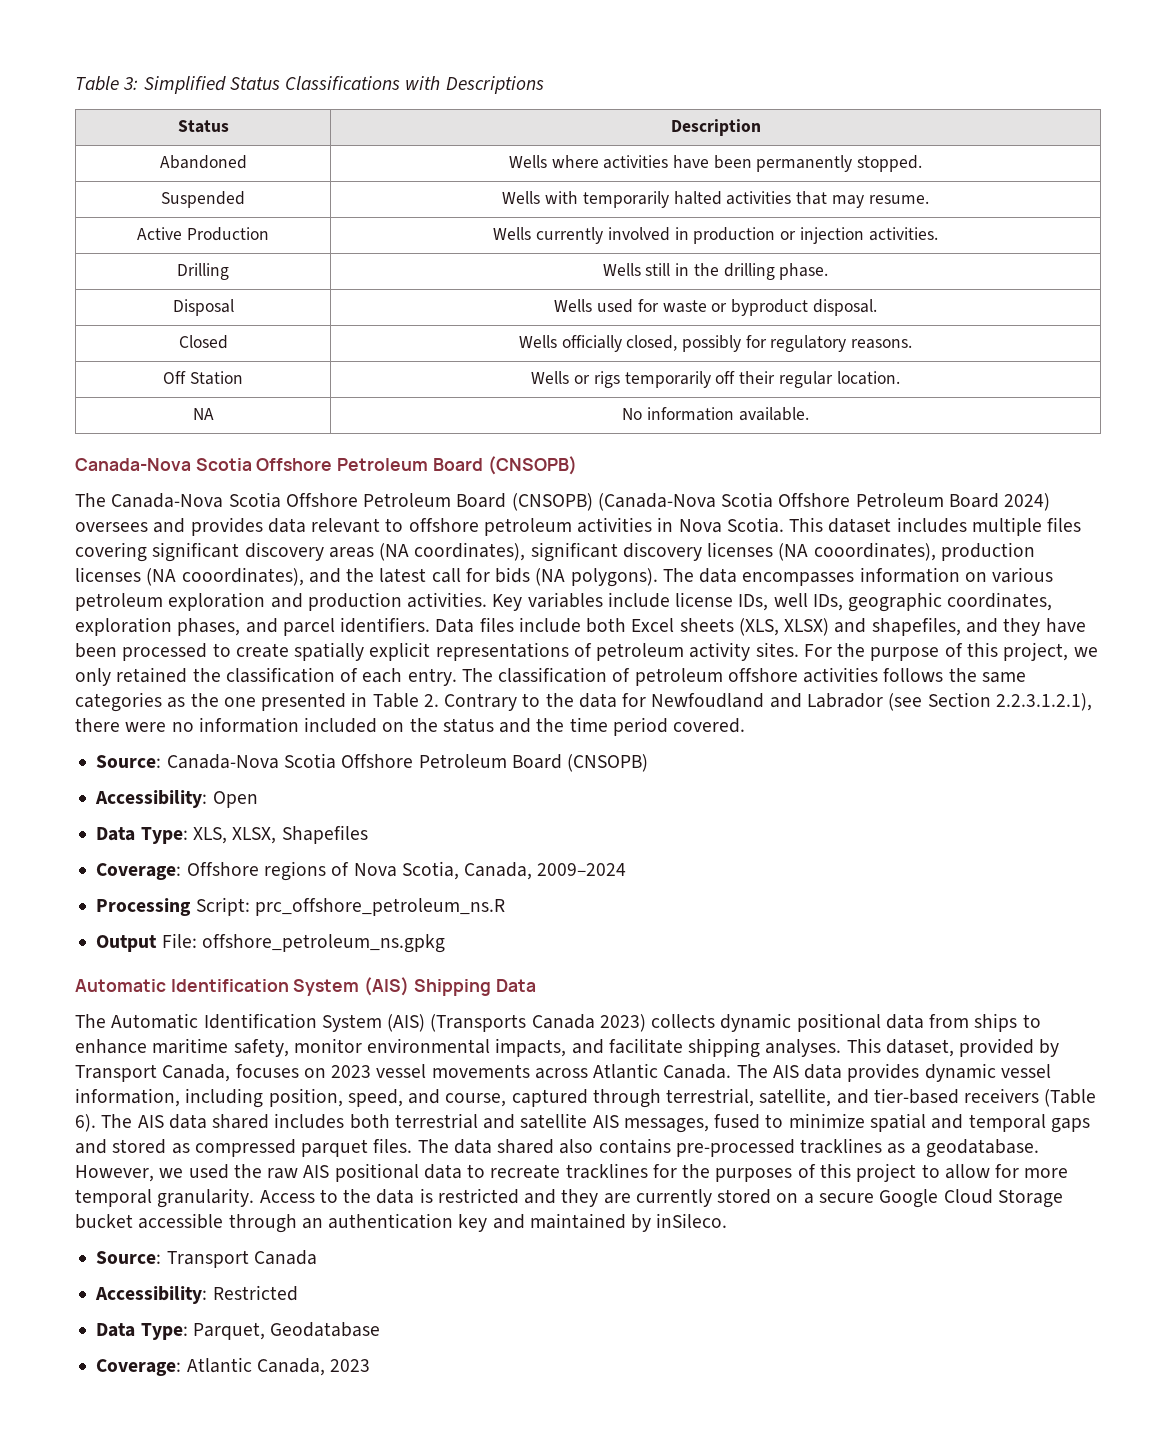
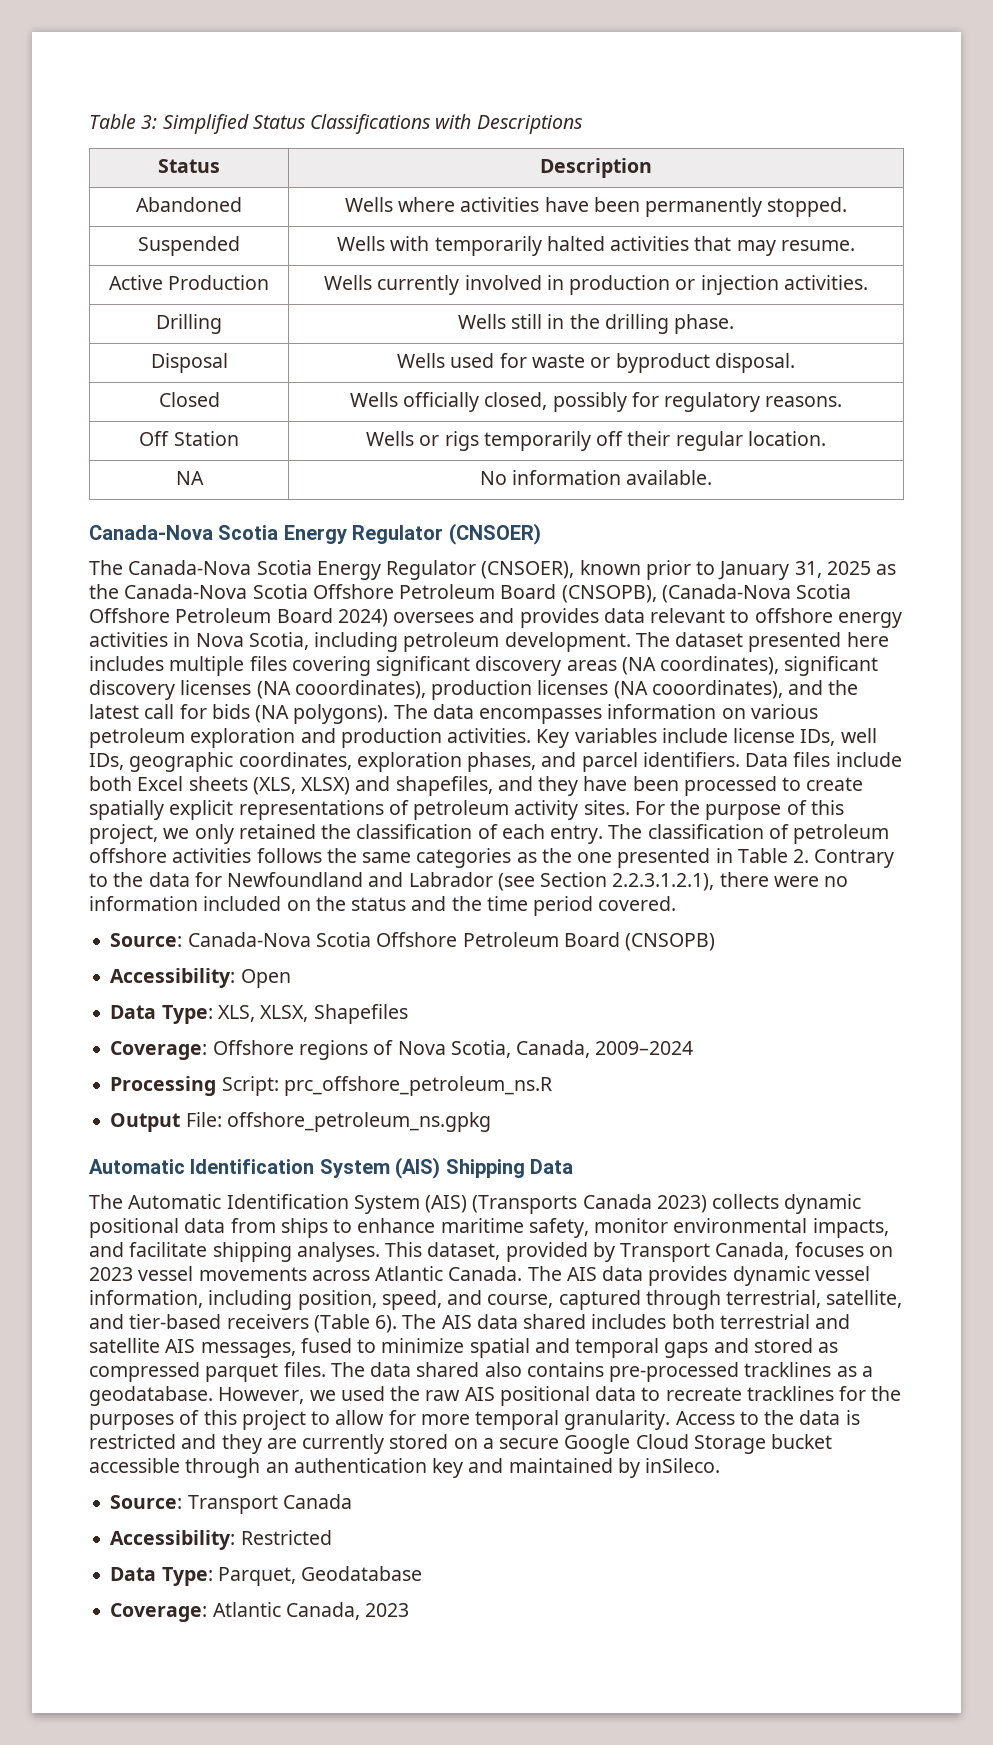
  NA | No information available.
- Canada-Nova Scotia Offshore Petroleum Board (CNSOPB)
+ Canada-Nova Scotia Energy Regulator (CNSOER)
- The Canada-Nova Scotia Offshore Petroleum Board (CNSOPB) (Canada-Nova Scotia Offshore Petroleum Board 2024) oversees and provides data relevant to offshore petroleum activities in Nova Scotia. This dataset includes multiple files covering significant discovery areas (NA coordinates), significant discovery licenses (NA cooordinates), production licenses (NA cooordinates), and the latest call for bids (NA polygons).
+ The Canada-Nova Scotia Energy Regulator (CNSOER), known prior to January 31, 2025 as the Canada-Nova Scotia Offshore Petroleum Board (CNSOPB), (Canada-Nova Scotia Offshore Petroleum Board 2024) oversees and provides data relevant to offshore energy activities in Nova Scotia, including petroleum development. The dataset presented here includes multiple files covering significant discovery areas (NA coordinates), significant discovery licenses (NA cooordinates), production licenses (NA cooordinates), and the latest call for bids (NA polygons).
- The classification of petroleum offshore activities follows the same categories as the one presented in Table 2. Contrary to the data for Newfoudland and Labrador (see Section 2.2.3.1.2.1), there were no information included on the status and the time period covered.
+ The classification of petroleum offshore activities follows the same categories as the one presented in Table 2. Contrary to the data for Newfoundland and Labrador (see Section 2.2.3.1.2.1), there were no information included on the status and the time period covered.

